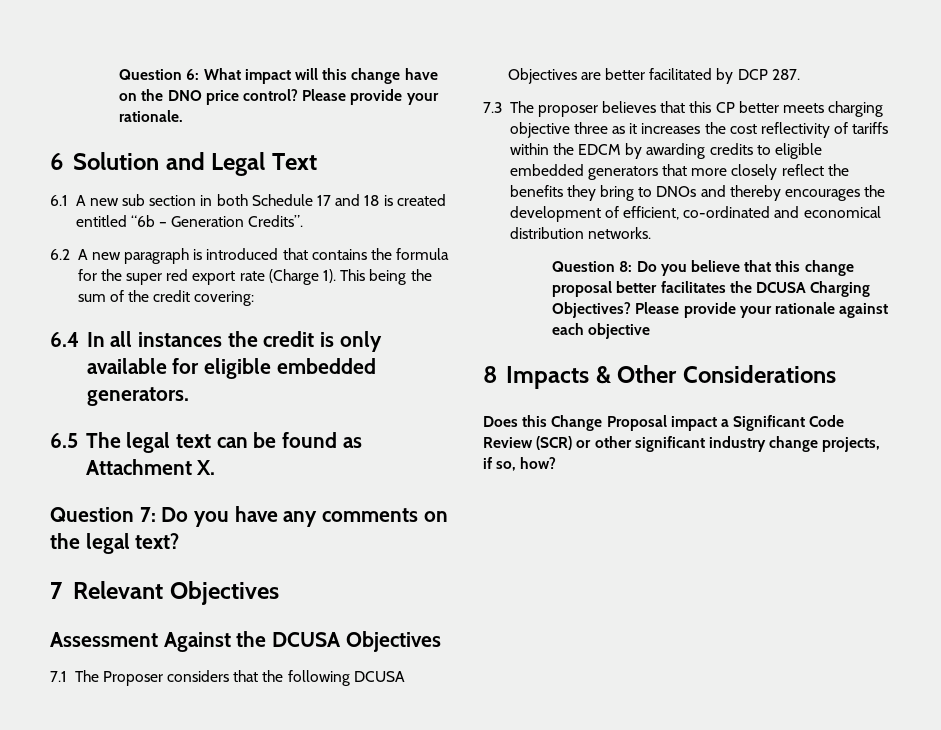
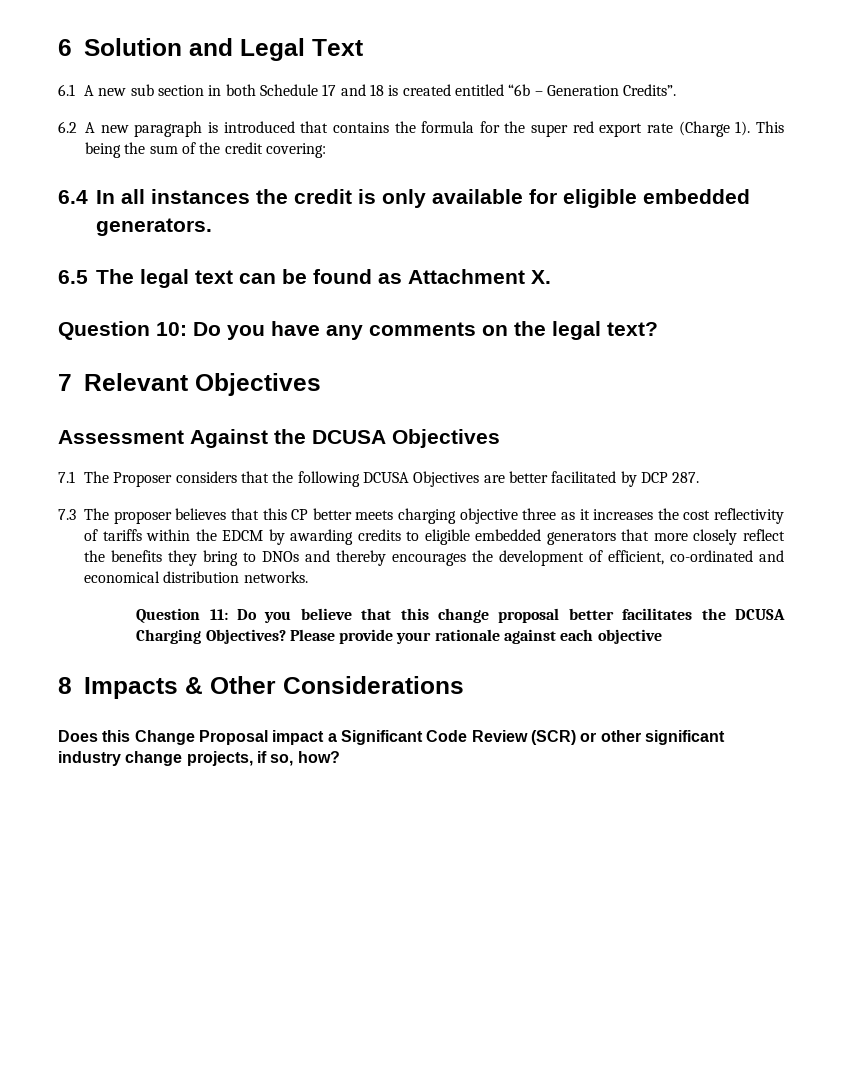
- Question 6: What impact will this change have on the DNO price control? Please provide your rationale.
- Question 7: Do you have any comments on the legal text?
+ Question 10: Do you have any comments on the legal text?
- Question 8: Do you believe that this change proposal better facilitates the DCUSA Charging Objectives?
+ Question 11: Do you believe that this change proposal better facilitates the DCUSA Charging Objectives?

